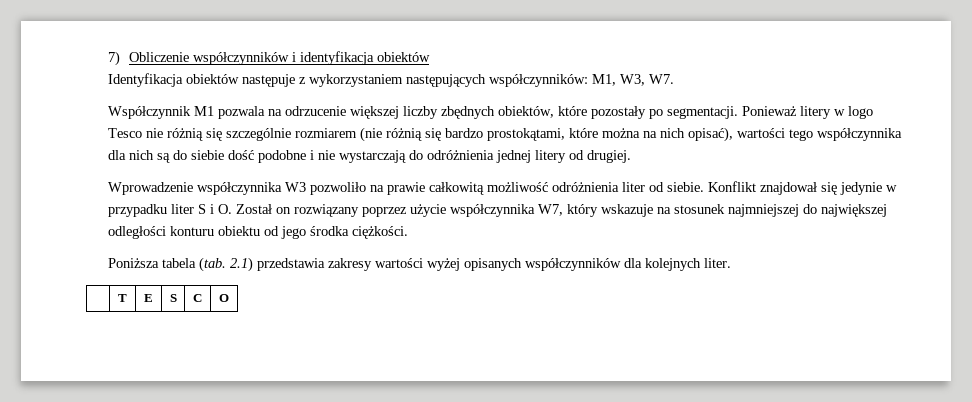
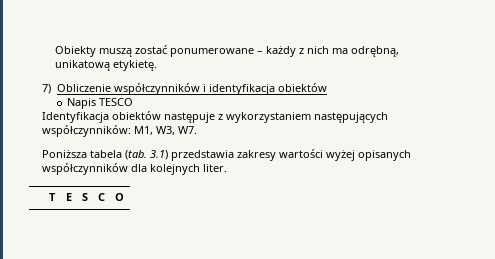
+ Obiekty muszą zostać ponumerowane – każdy z nich ma odrębną, unikatową etykietę.
+ Napis TESCO
- Współczynnik M1 pozwala na odrzucenie większej liczby zbędnych obiektów, które pozostały po segmentacji. Ponieważ litery w logo Tesco nie różnią się szczególnie rozmiarem (nie różnią się bardzo prostokątami, które można na nich opisać), wartości tego współczynnika dla nich są do siebie dość podobne i nie wystarczają do odróżnienia jednej litery od drugiej.
- Wprowadzenie współczynnika W3 pozwoliło na prawie całkowitą możliwość odróżnienia liter od siebie. Konflikt znajdował się jedynie w przypadku liter S i O. Został on rozwiązany poprzez użycie współczynnika W7, który wskazuje na stosunek najmniejszej do największej odległości konturu obiektu od jego środka ciężkości.
- Poniższa tabela (tab. 2.1) przedstawia zakresy wartości wyżej opisanych współczynników dla kolejnych liter.
+ Poniższa tabela (tab. 3.1) przedstawia zakresy wartości wyżej opisanych współczynników dla kolejnych liter.

